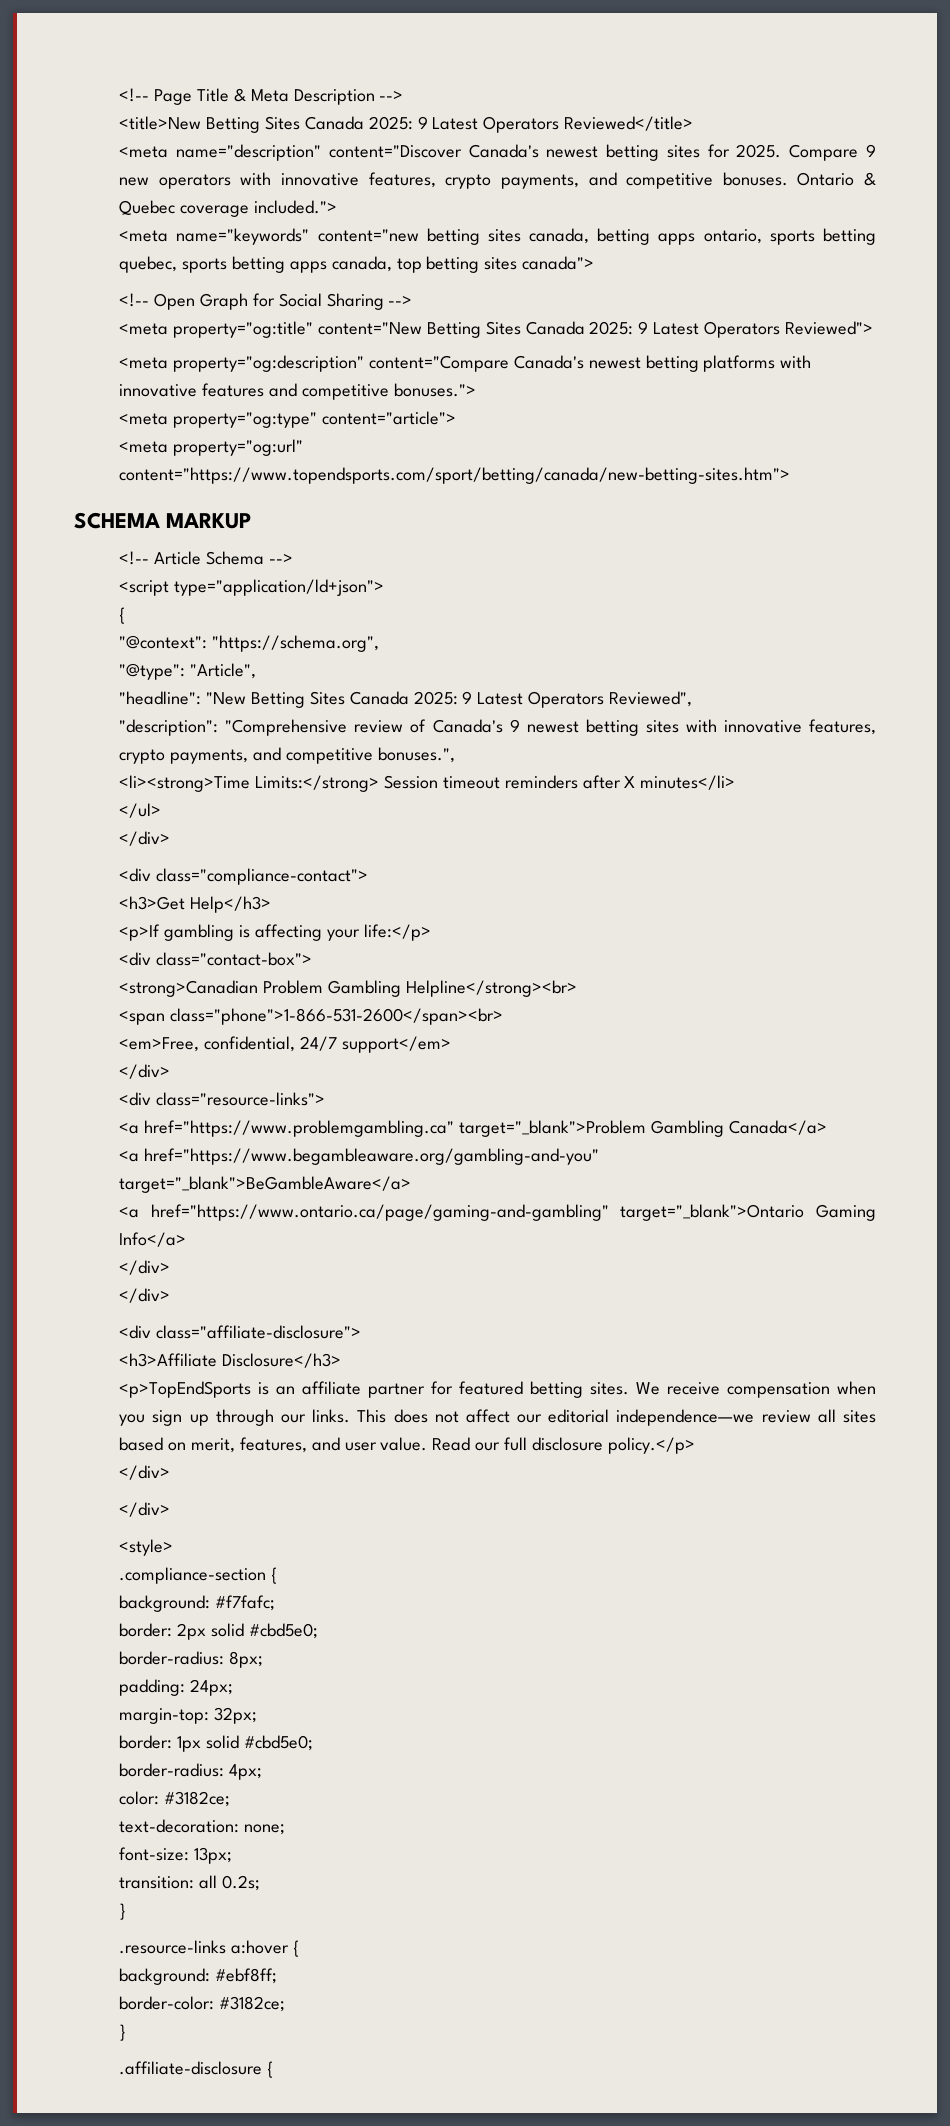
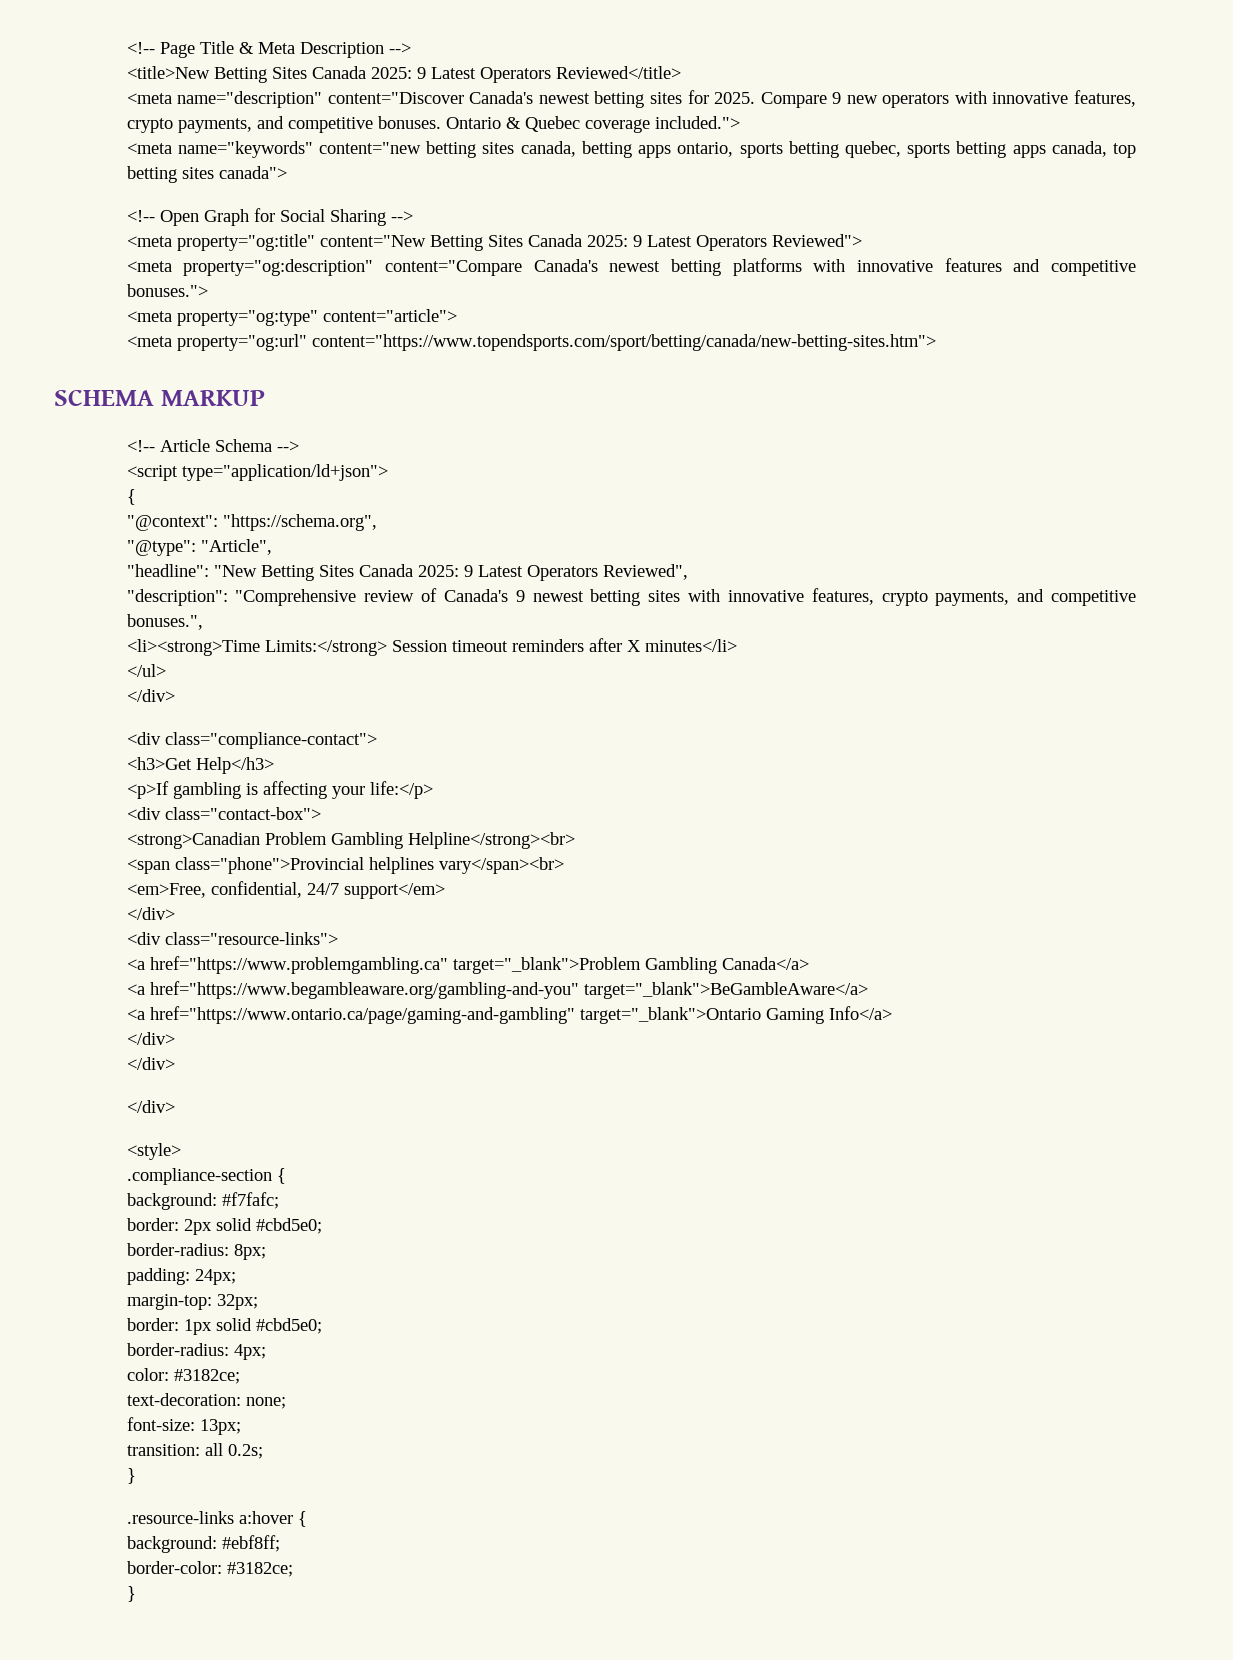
- <span class="phone">1-866-531-2600</span><br>
+ <span class="phone">Provincial helplines vary</span><br>
- <div class="affiliate-disclosure">
- <h3>Affiliate Disclosure</h3>
- <p>TopEndSports is an affiliate partner for featured betting sites. We receive compensation when you sign up through our links. This does not affect our editorial independence—we review all sites based on merit, features, and user value. Read our full disclosure policy.</p>
- </div>
- .affiliate-disclosure {

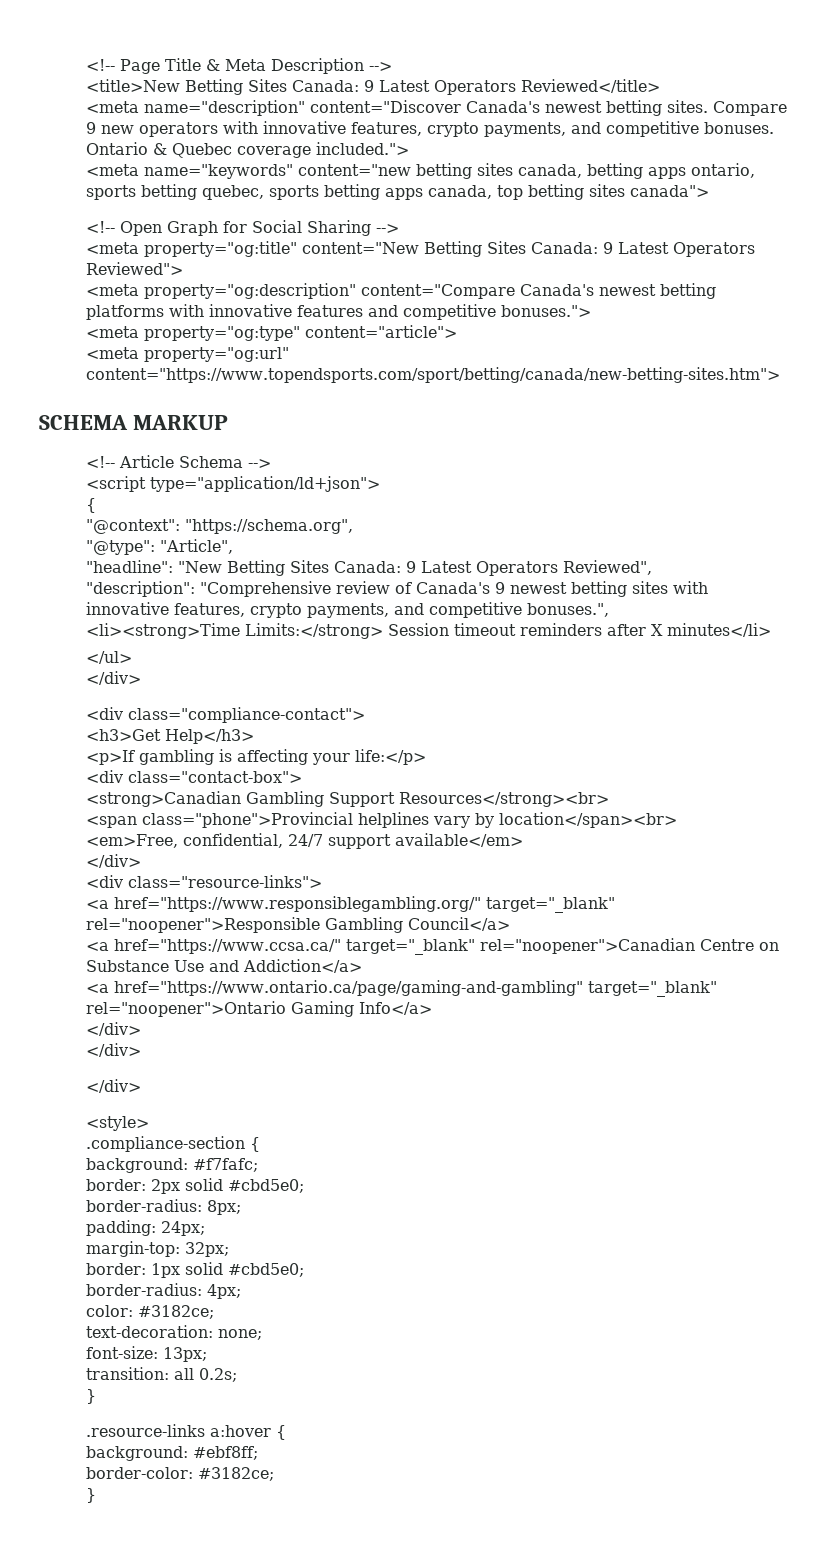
- <title>New Betting Sites Canada 2025: 9 Latest Operators Reviewed</title>
+ <title>New Betting Sites Canada: 9 Latest Operators Reviewed</title>
- <meta name="description" content="Discover Canada's newest betting sites for 2025.
+ <meta name="description" content="Discover Canada's newest betting sites.
- <meta property="og:title" content="New Betting Sites Canada 2025: 9 Latest Operators Reviewed">
+ <meta property="og:title" content="New Betting Sites Canada: 9 Latest Operators Reviewed">
- "headline": "New Betting Sites Canada 2025: 9 Latest Operators Reviewed",
+ "headline": "New Betting Sites Canada: 9 Latest Operators Reviewed",
- <strong>Canadian Problem Gambling Helpline</strong><br>
+ <strong>Canadian Gambling Support Resources</strong><br>
- <span class="phone">Provincial helplines vary</span><br>
+ <span class="phone">Provincial helplines vary by location</span><br>
- <em>Free, confidential, 24/7 support</em>
+ <em>Free, confidential, 24/7 support available</em>
- <a href="https://www.problemgambling.ca" target="_blank">Problem Gambling Canada</a>
- <a href="https://www.begambleaware.org/gambling-and-you" target="_blank">BeGambleAware</a>
+ <a href="https://www.responsiblegambling.org/" target="_blank" rel="noopener">Responsible Gambling Council</a>
+ <a href="https://www.ccsa.ca/" target="_blank" rel="noopener">Canadian Centre on Substance Use and Addiction</a>
- <a href="https://www.ontario.ca/page/gaming-and-gambling" target="_blank">Ontario Gaming Info</a>
+ <a href="https://www.ontario.ca/page/gaming-and-gambling" target="_blank" rel="noopener">Ontario Gaming Info</a>

